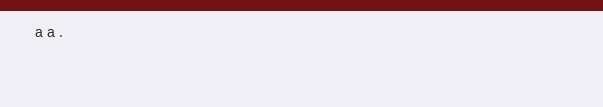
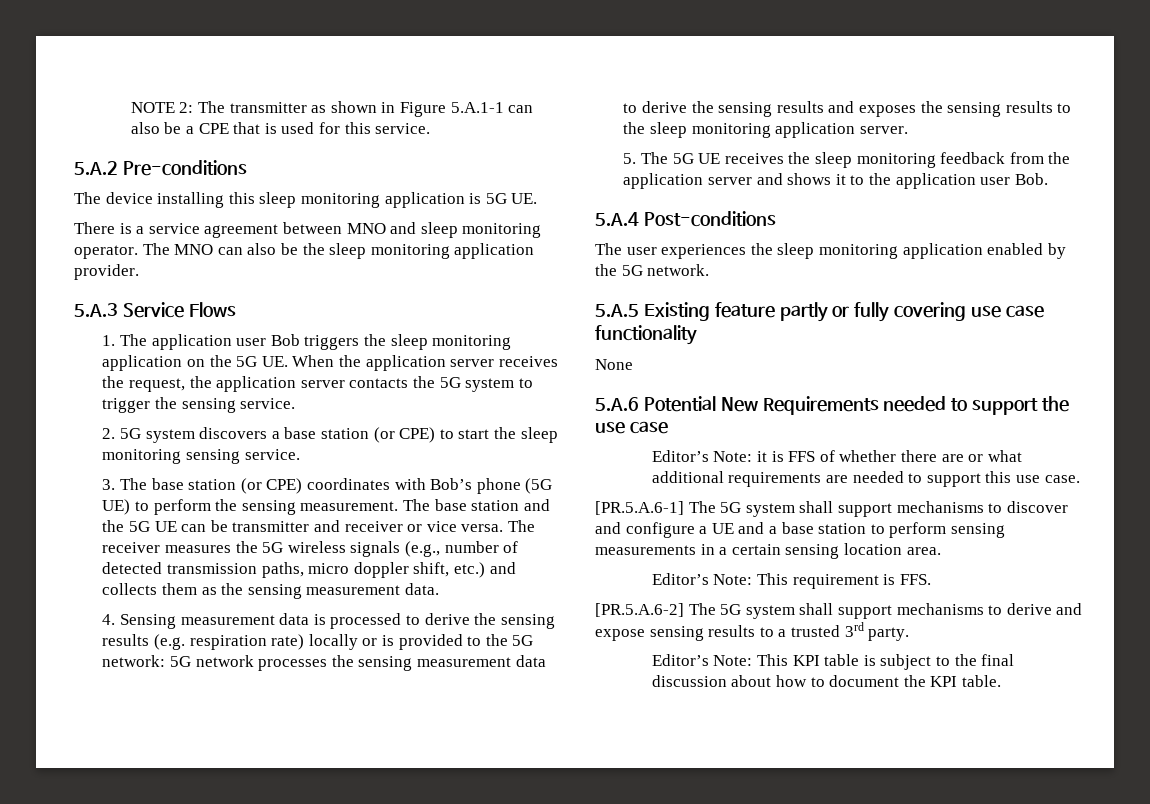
- a a .
+ NOTE 2: The transmitter as shown in Figure 5.A.1-1 can also be a CPE that is used for this service.
+ 5.A.2 Pre-conditions
+ The device installing this sleep monitoring application is 5G UE.
+ There is a service agreement between MNO and sleep monitoring operator. The MNO can also be the sleep monitoring application provider.
+ 5.A.3 Service Flows
+ 1. The application user Bob triggers the sleep monitoring application on the 5G UE. When the application server receives the request, the application server contacts the 5G system to trigger the sensing service.
+ 2. 5G system discovers a base station (or CPE) to start the sleep monitoring sensing service.
+ 3. The base station (or CPE) coordinates with Bob’s phone (5G UE) to perform the sensing measurement. The base station and the 5G UE can be transmitter and receiver or vice versa. The receiver measures the 5G wireless signals (e.g., number of detected transmission paths, micro doppler shift, etc.) and collects them as the sensing measurement data.
+ 4. Sensing measurement data is processed to derive the sensing results (e.g. respiration rate) locally or is provided to the 5G network: 5G network processes the sensing measurement data to derive the sensing results and exposes the sensing results to the sleep monitoring application server.
+ 5. The 5G UE receives the sleep monitoring feedback from the application server and shows it to the application user Bob.
+ 5.A.4 Post-conditions
+ The user experiences the sleep monitoring application enabled by the 5G network.
+ 5.A.5 Existing feature partly or fully covering use case functionality
+ None
+ 5.A.6 Potential New Requirements needed to support the use case
+ Editor’s Note: it is FFS of whether there are or what additional requirements are needed to support this use case.
+ [PR.5.A.6-1] The 5G system shall support mechanisms to discover and configure a UE and a base station to perform sensing measurements in a certain sensing location area.
+ Editor’s Note: This requirement is FFS.
+ [PR.5.A.6-2] The 5G system shall support mechanisms to derive and expose sensing results to a trusted 3rd party.
+ Editor’s Note: This KPI table is subject to the final discussion about how to document the KPI table.

